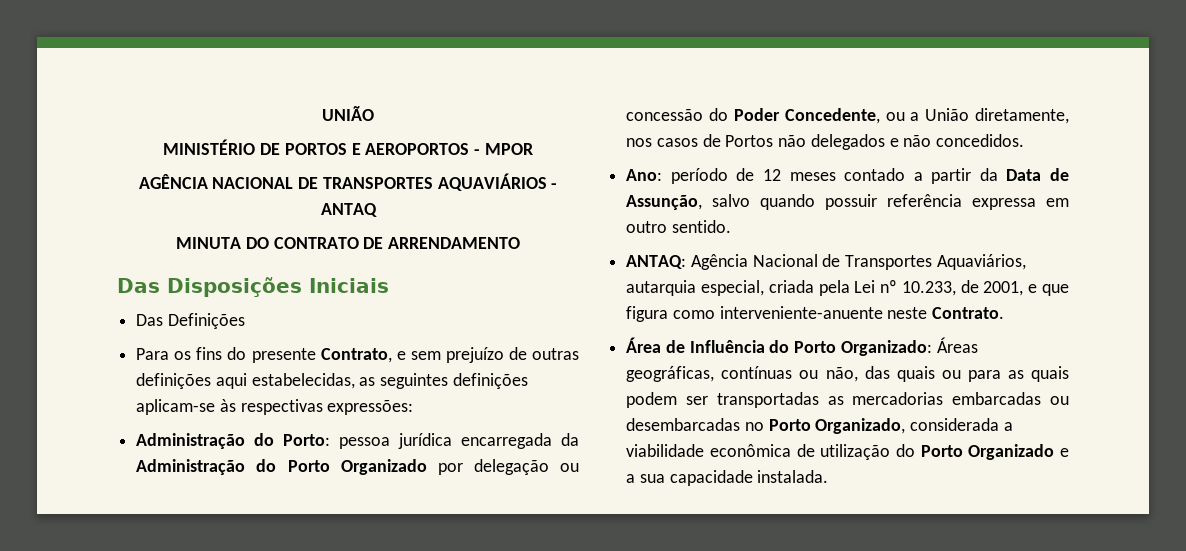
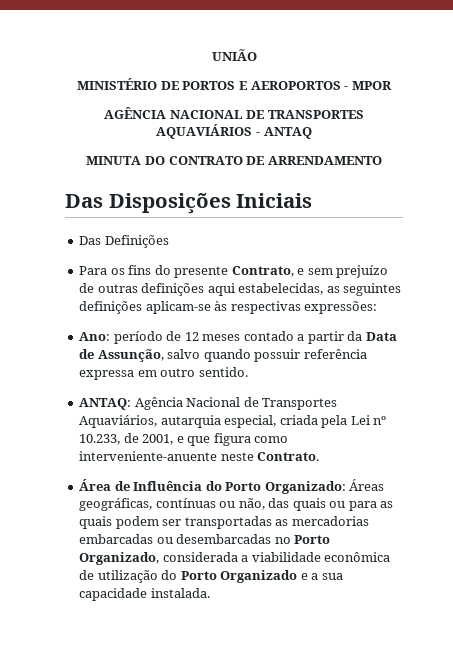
- Administração do Porto: pessoa jurídica encarregada da Administração do Porto Organizado por delegação ou concessão do Poder Concedente, ou a União diretamente, nos casos de Portos não delegados e não concedidos.

